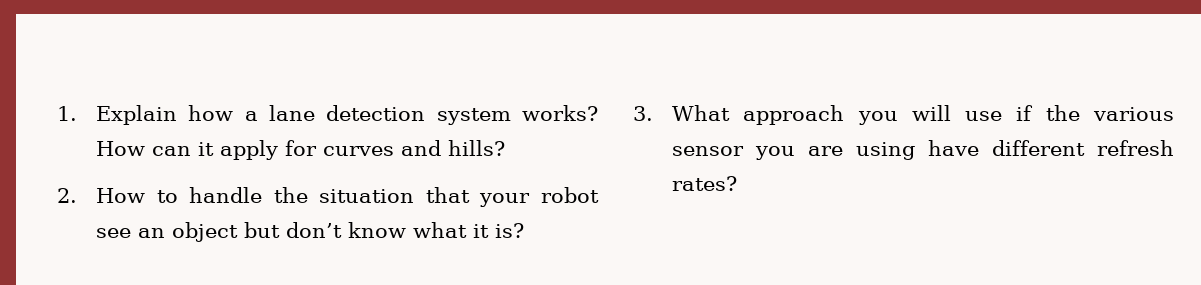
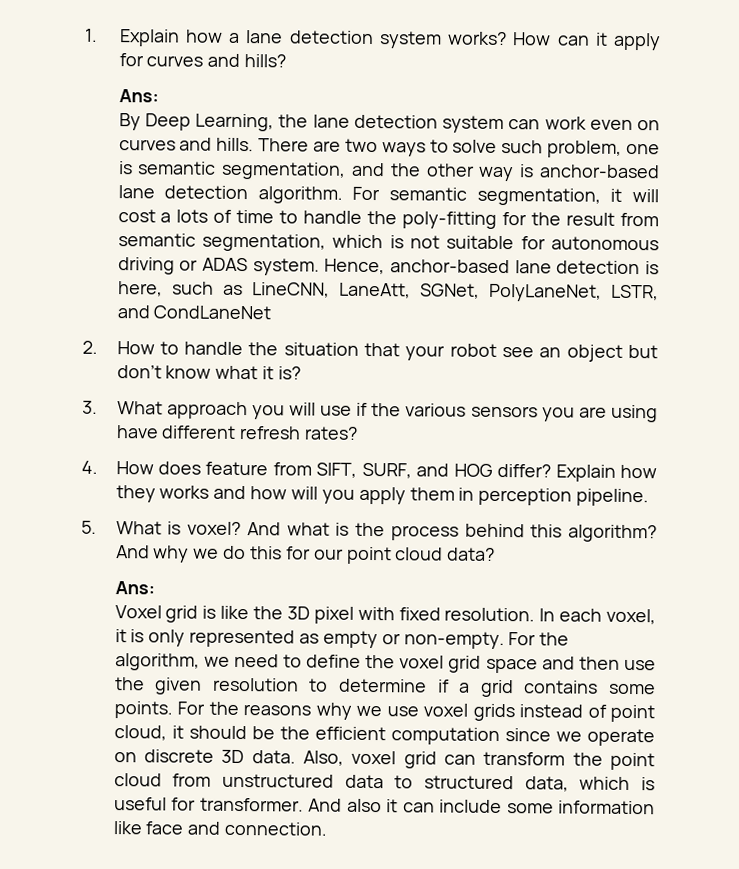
  How can it apply for curves and hills?
+ Ans:
+ By Deep Learning, the lane detection system can work even on curves and hills. There are two ways to solve such problem, one is semantic segmentation, and the other way is anchor-based lane detection algorithm. For semantic segmentation, it will cost a lots of time to handle the poly-fitting for the result from semantic segmentation, which is not suitable for autonomous driving or ADAS system. Hence, anchor-based lane detection is here, such as LineCNN, LaneAtt, SGNet, PolyLaneNet, LSTR, and CondLaneNet
- 3. What approach you will use if the various sensor you are using have different refresh rates?
+ 3. What approach you will use if the various sensors you are using have different refresh rates?
+ 4. How does feature from SIFT, SURF, and HOG differ? Explain how they works and how will you apply them in perception pipeline.
+ 5. What is voxel? And what is the process behind this algorithm? And why we do this for our point cloud data?
+ Ans:
+ Voxel grid is like the 3D pixel with fixed resolution. In each voxel, it is only represented as empty or non-empty. For the algorithm, we need to define the voxel grid space and then use the given resolution to determine if a grid contains some points. For the reasons why we use voxel grids instead of point cloud, it should be the efficient computation since we operate on discrete 3D data. Also, voxel grid can transform the point cloud from unstructured data to structured data, which is useful for transformer. And also it can include some information like face and connection.

